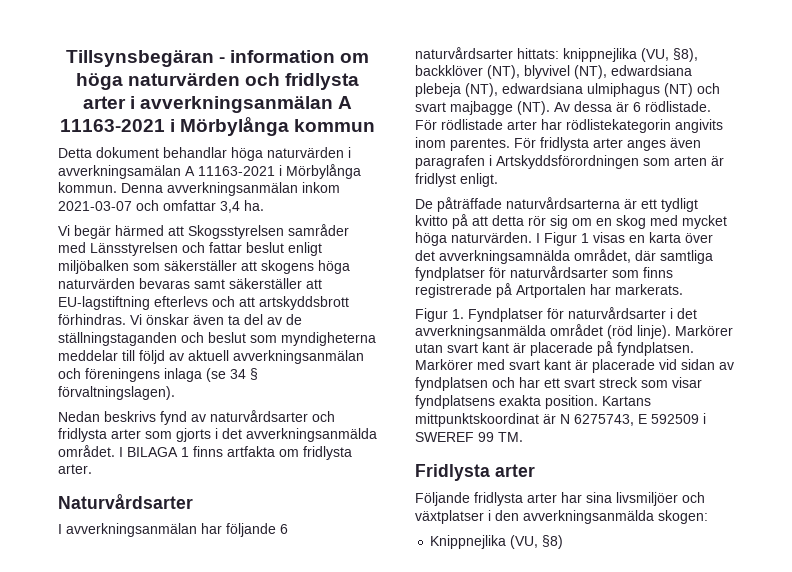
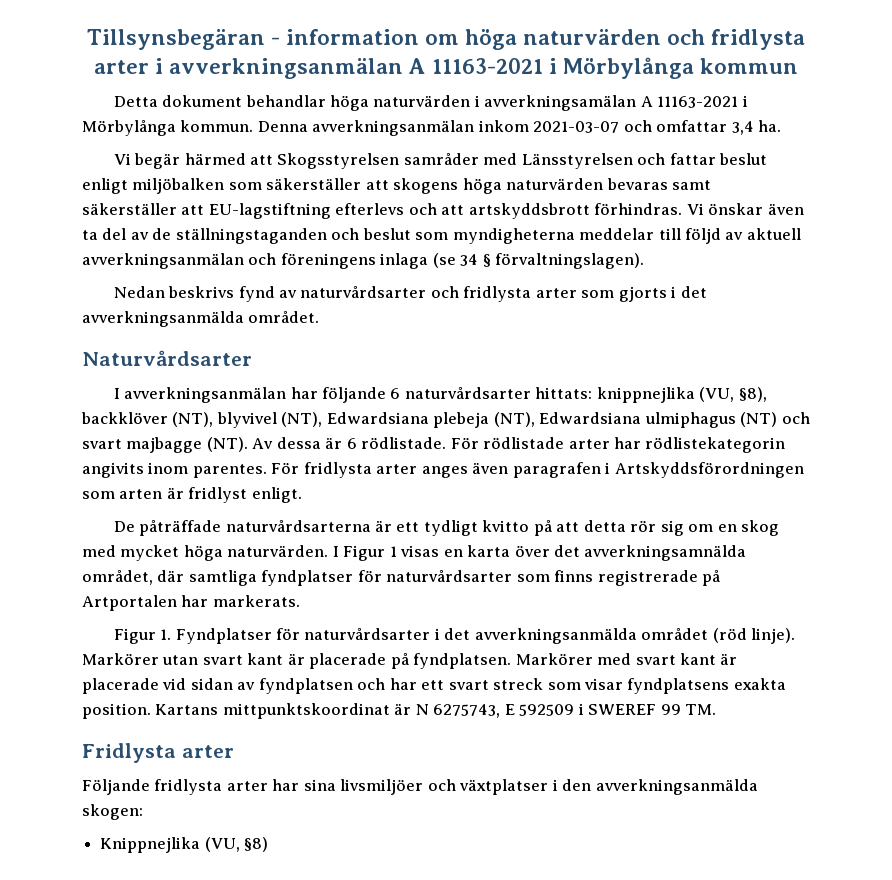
- I BILAGA 1 finns artfakta om fridlysta arter.
- I avverkningsanmälan har följande 6 naturvårdsarter hittats: knippnejlika (VU, §8), backklöver (NT), blyvivel (NT), edwardsiana plebeja (NT), edwardsiana ulmiphagus (NT) och svart majbagge (NT). Av dessa är 6 rödlistade.
+ I avverkningsanmälan har följande 6 naturvårdsarter hittats: knippnejlika (VU, §8), backklöver (NT), blyvivel (NT), Edwardsiana plebeja (NT), Edwardsiana ulmiphagus (NT) och svart majbagge (NT). Av dessa är 6 rödlistade.

